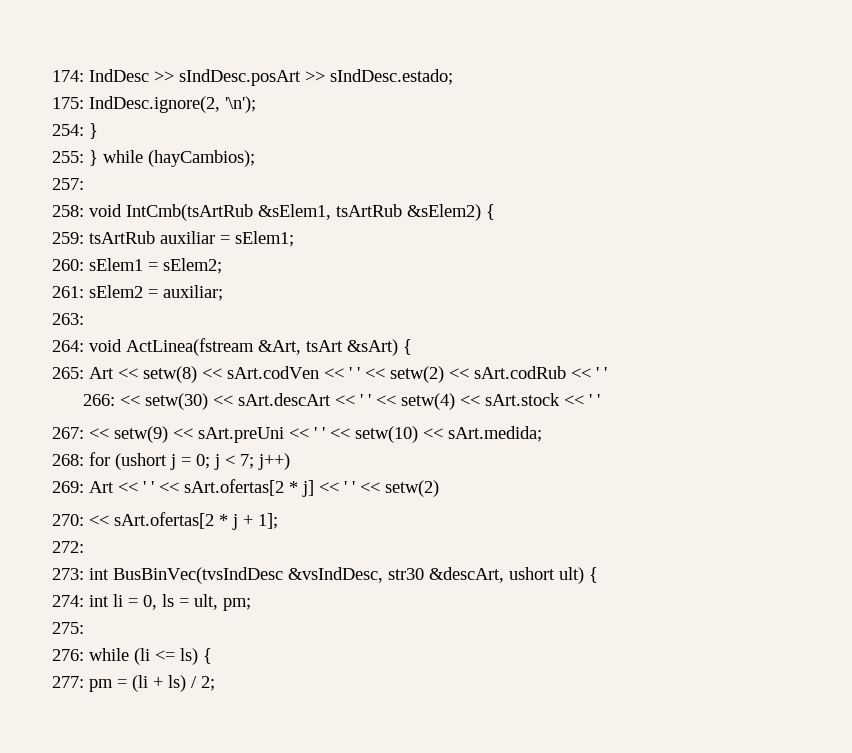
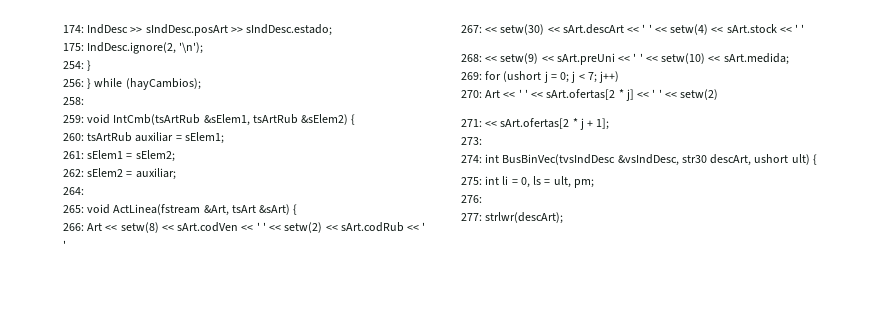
- 255: } while (hayCambios);
+ 256: } while (hayCambios);
- 257:
- 258: void IntCmb(tsArtRub &sElem1, tsArtRub &sElem2) {
+ 258:
+ 259: void IntCmb(tsArtRub &sElem1, tsArtRub &sElem2) {
- 259: tsArtRub auxiliar = sElem1;
+ 260: tsArtRub auxiliar = sElem1;
- 260: sElem1 = sElem2;
+ 261: sElem1 = sElem2;
- 261: sElem2 = auxiliar;
+ 262: sElem2 = auxiliar;
- 263:
- 264: void ActLinea(fstream &Art, tsArt &sArt) {
+ 264:
+ 265: void ActLinea(fstream &Art, tsArt &sArt) {
- 265: Art << setw(8) << sArt.codVen << ' ' << setw(2) << sArt.codRub << ' '
+ 266: Art << setw(8) << sArt.codVen << ' ' << setw(2) << sArt.codRub << ' '
- 266: << setw(30) << sArt.descArt << ' ' << setw(4) << sArt.stock << ' '
+ 267: << setw(30) << sArt.descArt << ' ' << setw(4) << sArt.stock << ' '
- 267: << setw(9) << sArt.preUni << ' ' << setw(10) << sArt.medida;
+ 268: << setw(9) << sArt.preUni << ' ' << setw(10) << sArt.medida;
- 268: for (ushort j = 0; j < 7; j++)
+ 269: for (ushort j = 0; j < 7; j++)
- 269: Art << ' ' << sArt.ofertas[2 * j] << ' ' << setw(2)
+ 270: Art << ' ' << sArt.ofertas[2 * j] << ' ' << setw(2)
- 270: << sArt.ofertas[2 * j + 1];
+ 271: << sArt.ofertas[2 * j + 1];
- 272:
- 273: int BusBinVec(tvsIndDesc &vsIndDesc, str30 &descArt, ushort ult) {
+ 273:
+ 274: int BusBinVec(tvsIndDesc &vsIndDesc, str30 descArt, ushort ult) {
- 274: int li = 0, ls = ult, pm;
+ 275: int li = 0, ls = ult, pm;
- 275:
- 276: while (li <= ls) {
- 277: pm = (li + ls) / 2;
+ 276:
+ 277: strlwr(descArt);

